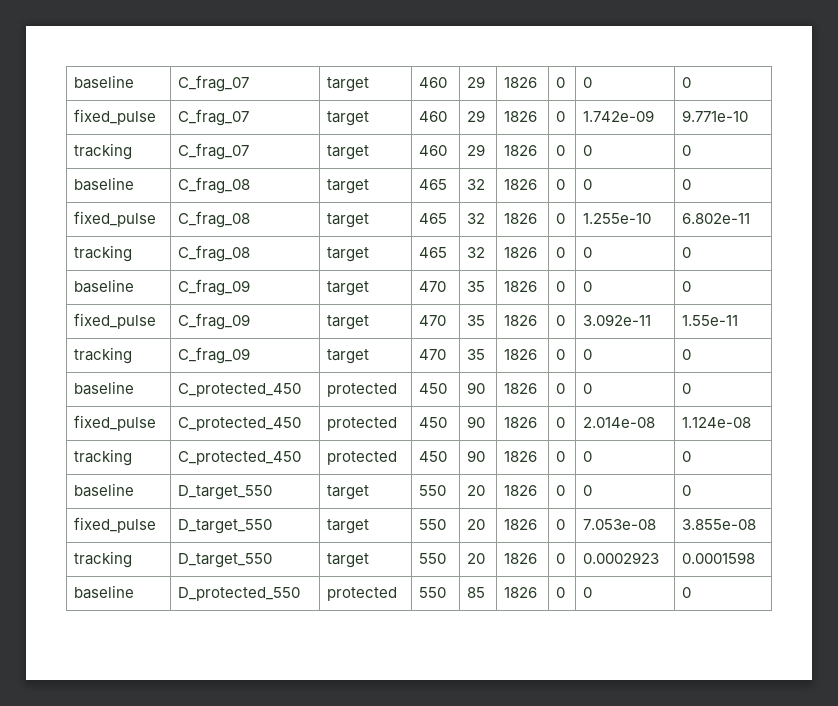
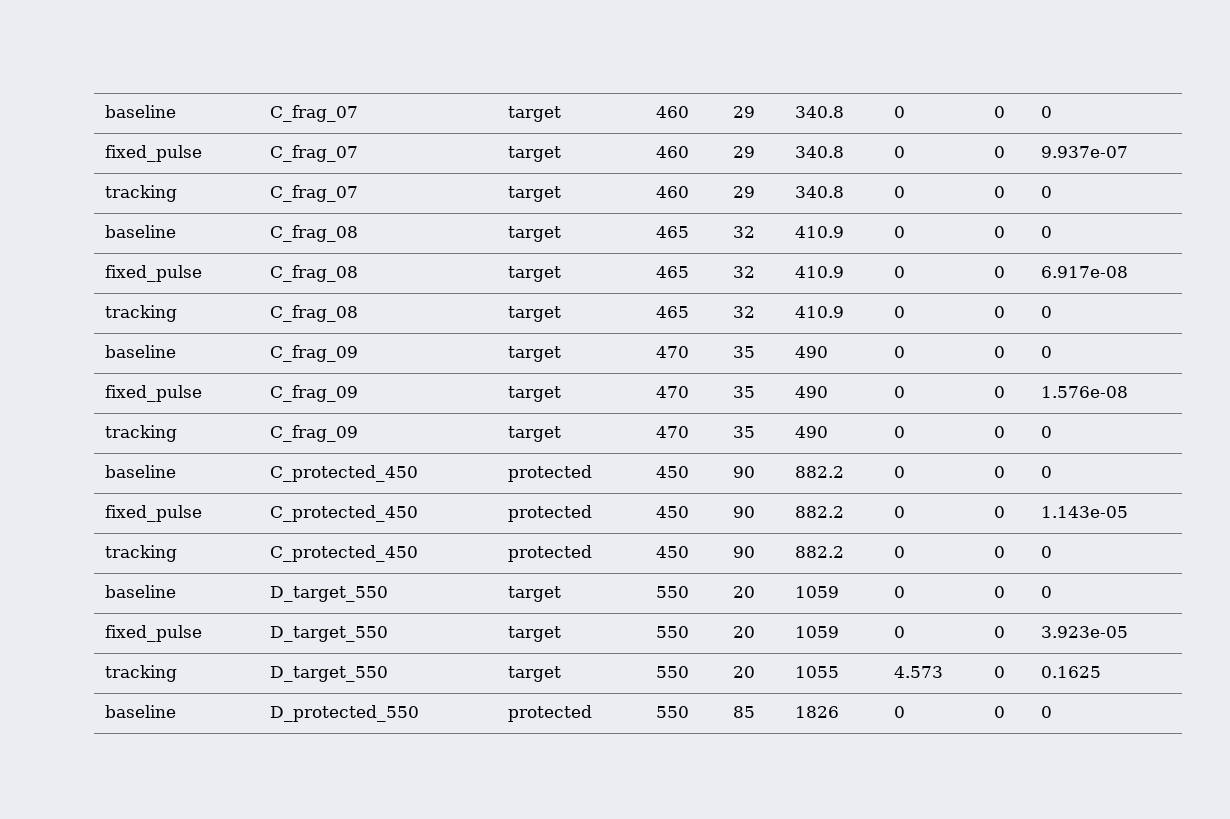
- baseline | C_frag_07 | target | 460 | 29 | 1826 | 0 | 0 | 0
+ baseline | C_frag_07 | target | 460 | 29 | 340.8 | 0 | 0 | 0
- fixed_pulse | C_frag_07 | target | 460 | 29 | 1826 | 0 | 1.742e-09 | 9.771e-10
+ fixed_pulse | C_frag_07 | target | 460 | 29 | 340.8 | 0 | 0 | 9.937e-07
- tracking | C_frag_07 | target | 460 | 29 | 1826 | 0 | 0 | 0
+ tracking | C_frag_07 | target | 460 | 29 | 340.8 | 0 | 0 | 0
- baseline | C_frag_08 | target | 465 | 32 | 1826 | 0 | 0 | 0
+ baseline | C_frag_08 | target | 465 | 32 | 410.9 | 0 | 0 | 0
- fixed_pulse | C_frag_08 | target | 465 | 32 | 1826 | 0 | 1.255e-10 | 6.802e-11
+ fixed_pulse | C_frag_08 | target | 465 | 32 | 410.9 | 0 | 0 | 6.917e-08
- tracking | C_frag_08 | target | 465 | 32 | 1826 | 0 | 0 | 0
+ tracking | C_frag_08 | target | 465 | 32 | 410.9 | 0 | 0 | 0
- baseline | C_frag_09 | target | 470 | 35 | 1826 | 0 | 0 | 0
+ baseline | C_frag_09 | target | 470 | 35 | 490 | 0 | 0 | 0
- fixed_pulse | C_frag_09 | target | 470 | 35 | 1826 | 0 | 3.092e-11 | 1.55e-11
+ fixed_pulse | C_frag_09 | target | 470 | 35 | 490 | 0 | 0 | 1.576e-08
- tracking | C_frag_09 | target | 470 | 35 | 1826 | 0 | 0 | 0
+ tracking | C_frag_09 | target | 470 | 35 | 490 | 0 | 0 | 0
- baseline | C_protected_450 | protected | 450 | 90 | 1826 | 0 | 0 | 0
+ baseline | C_protected_450 | protected | 450 | 90 | 882.2 | 0 | 0 | 0
- fixed_pulse | C_protected_450 | protected | 450 | 90 | 1826 | 0 | 2.014e-08 | 1.124e-08
+ fixed_pulse | C_protected_450 | protected | 450 | 90 | 882.2 | 0 | 0 | 1.143e-05
- tracking | C_protected_450 | protected | 450 | 90 | 1826 | 0 | 0 | 0
+ tracking | C_protected_450 | protected | 450 | 90 | 882.2 | 0 | 0 | 0
- baseline | D_target_550 | target | 550 | 20 | 1826 | 0 | 0 | 0
+ baseline | D_target_550 | target | 550 | 20 | 1059 | 0 | 0 | 0
- fixed_pulse | D_target_550 | target | 550 | 20 | 1826 | 0 | 7.053e-08 | 3.855e-08
+ fixed_pulse | D_target_550 | target | 550 | 20 | 1059 | 0 | 0 | 3.923e-05
- tracking | D_target_550 | target | 550 | 20 | 1826 | 0 | 0.0002923 | 0.0001598
+ tracking | D_target_550 | target | 550 | 20 | 1055 | 4.573 | 0 | 0.1625

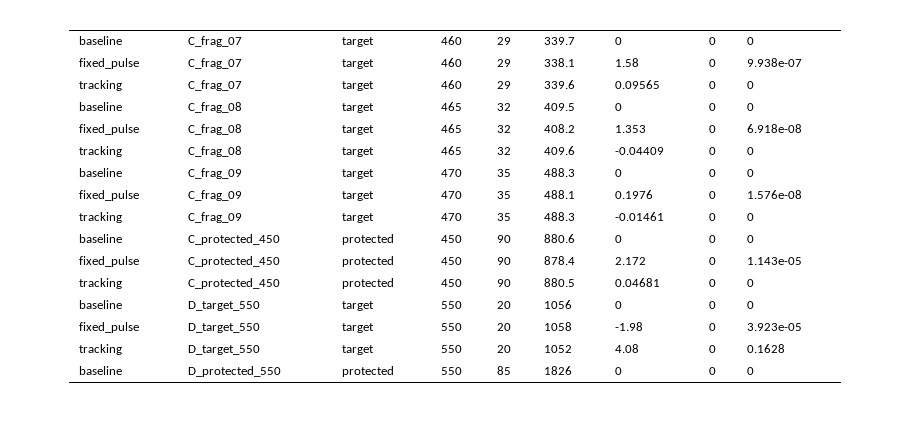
- baseline | C_frag_07 | target | 460 | 29 | 340.8 | 0 | 0 | 0
+ baseline | C_frag_07 | target | 460 | 29 | 339.7 | 0 | 0 | 0
- fixed_pulse | C_frag_07 | target | 460 | 29 | 340.8 | 0 | 0 | 9.937e-07
+ fixed_pulse | C_frag_07 | target | 460 | 29 | 338.1 | 1.58 | 0 | 9.938e-07
- tracking | C_frag_07 | target | 460 | 29 | 340.8 | 0 | 0 | 0
+ tracking | C_frag_07 | target | 460 | 29 | 339.6 | 0.09565 | 0 | 0
- baseline | C_frag_08 | target | 465 | 32 | 410.9 | 0 | 0 | 0
+ baseline | C_frag_08 | target | 465 | 32 | 409.5 | 0 | 0 | 0
- fixed_pulse | C_frag_08 | target | 465 | 32 | 410.9 | 0 | 0 | 6.917e-08
+ fixed_pulse | C_frag_08 | target | 465 | 32 | 408.2 | 1.353 | 0 | 6.918e-08
- tracking | C_frag_08 | target | 465 | 32 | 410.9 | 0 | 0 | 0
+ tracking | C_frag_08 | target | 465 | 32 | 409.6 | -0.04409 | 0 | 0
- baseline | C_frag_09 | target | 470 | 35 | 490 | 0 | 0 | 0
+ baseline | C_frag_09 | target | 470 | 35 | 488.3 | 0 | 0 | 0
- fixed_pulse | C_frag_09 | target | 470 | 35 | 490 | 0 | 0 | 1.576e-08
+ fixed_pulse | C_frag_09 | target | 470 | 35 | 488.1 | 0.1976 | 0 | 1.576e-08
- tracking | C_frag_09 | target | 470 | 35 | 490 | 0 | 0 | 0
+ tracking | C_frag_09 | target | 470 | 35 | 488.3 | -0.01461 | 0 | 0
- baseline | C_protected_450 | protected | 450 | 90 | 882.2 | 0 | 0 | 0
+ baseline | C_protected_450 | protected | 450 | 90 | 880.6 | 0 | 0 | 0
- fixed_pulse | C_protected_450 | protected | 450 | 90 | 882.2 | 0 | 0 | 1.143e-05
+ fixed_pulse | C_protected_450 | protected | 450 | 90 | 878.4 | 2.172 | 0 | 1.143e-05
- tracking | C_protected_450 | protected | 450 | 90 | 882.2 | 0 | 0 | 0
+ tracking | C_protected_450 | protected | 450 | 90 | 880.5 | 0.04681 | 0 | 0
- baseline | D_target_550 | target | 550 | 20 | 1059 | 0 | 0 | 0
+ baseline | D_target_550 | target | 550 | 20 | 1056 | 0 | 0 | 0
- fixed_pulse | D_target_550 | target | 550 | 20 | 1059 | 0 | 0 | 3.923e-05
+ fixed_pulse | D_target_550 | target | 550 | 20 | 1058 | -1.98 | 0 | 3.923e-05
- tracking | D_target_550 | target | 550 | 20 | 1055 | 4.573 | 0 | 0.1625
+ tracking | D_target_550 | target | 550 | 20 | 1052 | 4.08 | 0 | 0.1628

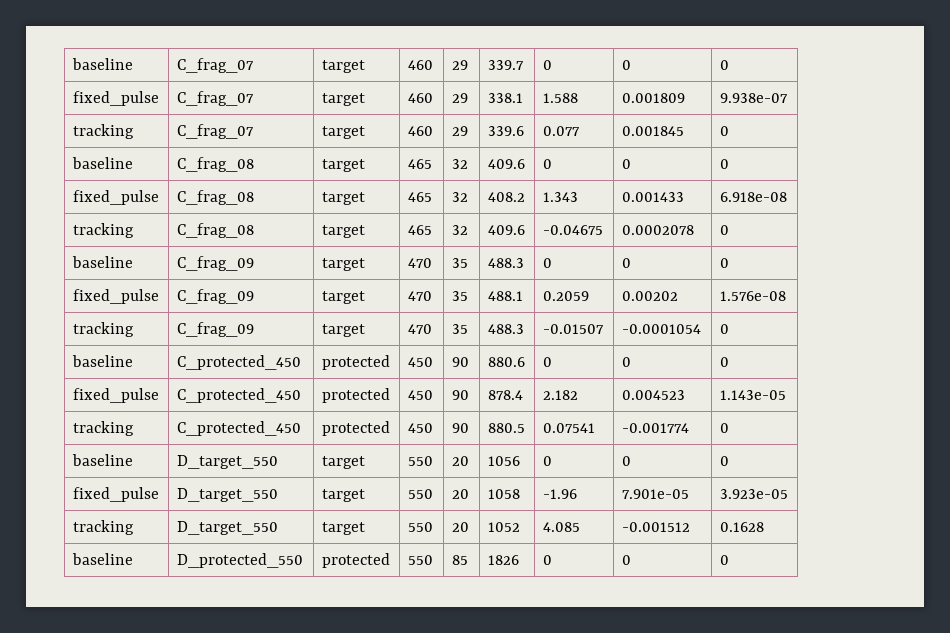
- fixed_pulse | C_frag_07 | target | 460 | 29 | 338.1 | 1.58 | 0 | 9.938e-07
+ fixed_pulse | C_frag_07 | target | 460 | 29 | 338.1 | 1.588 | 0.001809 | 9.938e-07
- tracking | C_frag_07 | target | 460 | 29 | 339.6 | 0.09565 | 0 | 0
+ tracking | C_frag_07 | target | 460 | 29 | 339.6 | 0.077 | 0.001845 | 0
- baseline | C_frag_08 | target | 465 | 32 | 409.5 | 0 | 0 | 0
+ baseline | C_frag_08 | target | 465 | 32 | 409.6 | 0 | 0 | 0
- fixed_pulse | C_frag_08 | target | 465 | 32 | 408.2 | 1.353 | 0 | 6.918e-08
+ fixed_pulse | C_frag_08 | target | 465 | 32 | 408.2 | 1.343 | 0.001433 | 6.918e-08
- tracking | C_frag_08 | target | 465 | 32 | 409.6 | -0.04409 | 0 | 0
+ tracking | C_frag_08 | target | 465 | 32 | 409.6 | -0.04675 | 0.0002078 | 0
- fixed_pulse | C_frag_09 | target | 470 | 35 | 488.1 | 0.1976 | 0 | 1.576e-08
+ fixed_pulse | C_frag_09 | target | 470 | 35 | 488.1 | 0.2059 | 0.00202 | 1.576e-08
- tracking | C_frag_09 | target | 470 | 35 | 488.3 | -0.01461 | 0 | 0
+ tracking | C_frag_09 | target | 470 | 35 | 488.3 | -0.01507 | -0.0001054 | 0
- fixed_pulse | C_protected_450 | protected | 450 | 90 | 878.4 | 2.172 | 0 | 1.143e-05
+ fixed_pulse | C_protected_450 | protected | 450 | 90 | 878.4 | 2.182 | 0.004523 | 1.143e-05
- tracking | C_protected_450 | protected | 450 | 90 | 880.5 | 0.04681 | 0 | 0
+ tracking | C_protected_450 | protected | 450 | 90 | 880.5 | 0.07541 | -0.001774 | 0
- fixed_pulse | D_target_550 | target | 550 | 20 | 1058 | -1.98 | 0 | 3.923e-05
+ fixed_pulse | D_target_550 | target | 550 | 20 | 1058 | -1.96 | 7.901e-05 | 3.923e-05
- tracking | D_target_550 | target | 550 | 20 | 1052 | 4.08 | 0 | 0.1628
+ tracking | D_target_550 | target | 550 | 20 | 1052 | 4.085 | -0.001512 | 0.1628

